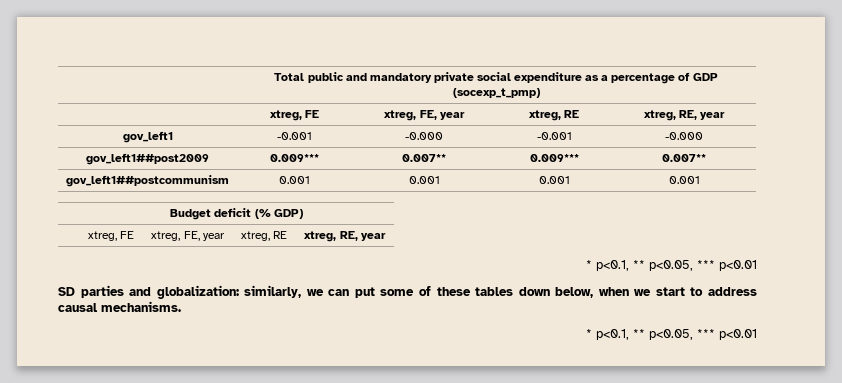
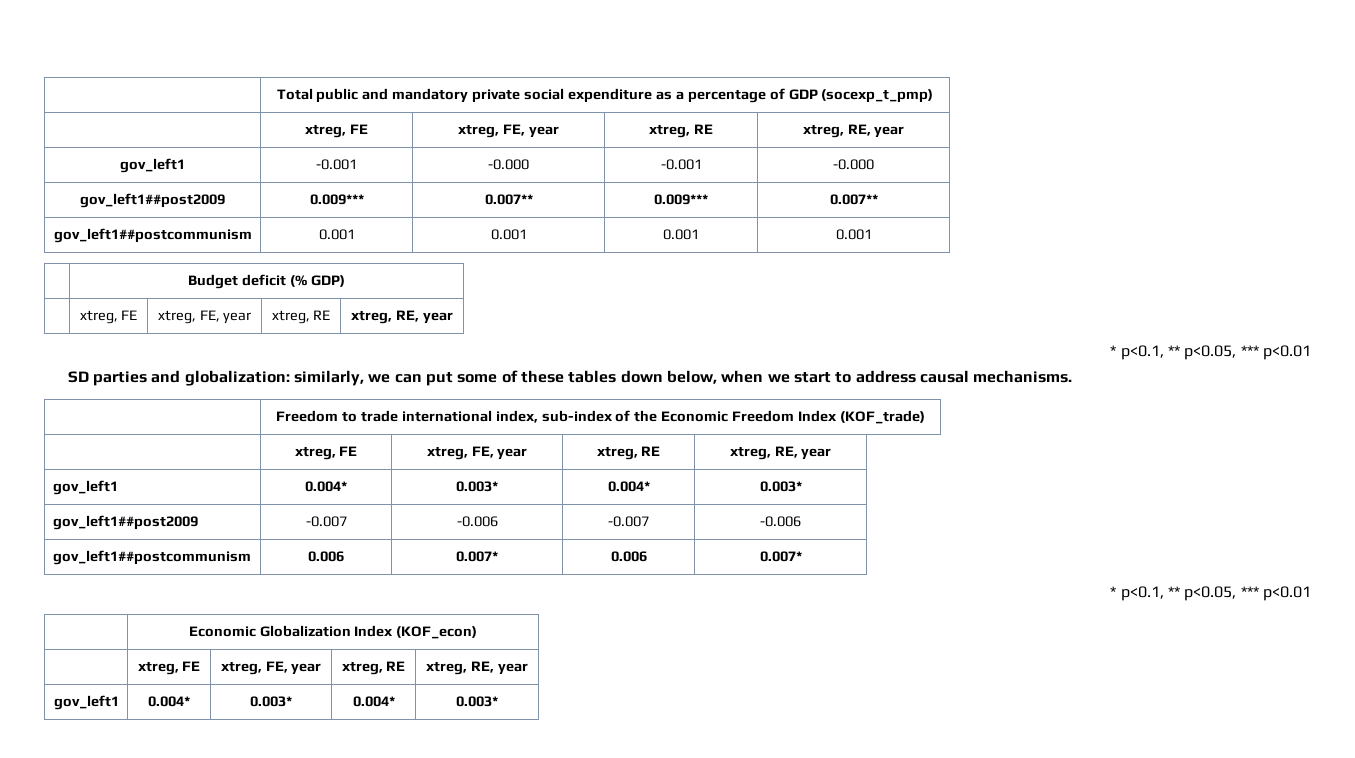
  SD parties and globalization: similarly, we can put some of these tables down below, when we start to address causal mechanisms.
+ | Freedom to trade international index, sub-index of the Economic Freedom Index (KOF_trade)
+ | xtreg, FE | xtreg, FE, year | xtreg, RE | xtreg, RE, year
+ gov_left1 | 0.004* | 0.003* | 0.004* | 0.003*
+ gov_left1##post2009 | -0.007 | -0.006 | -0.007 | -0.006
+ gov_left1##postcommunism | 0.006 | 0.007* | 0.006 | 0.007*
  * p<0.1, ** p<0.05, *** p<0.01
+ | Economic Globalization Index (KOF_econ)
+ | xtreg, FE | xtreg, FE, year | xtreg, RE | xtreg, RE, year
+ gov_left1 | 0.004* | 0.003* | 0.004* | 0.003*

